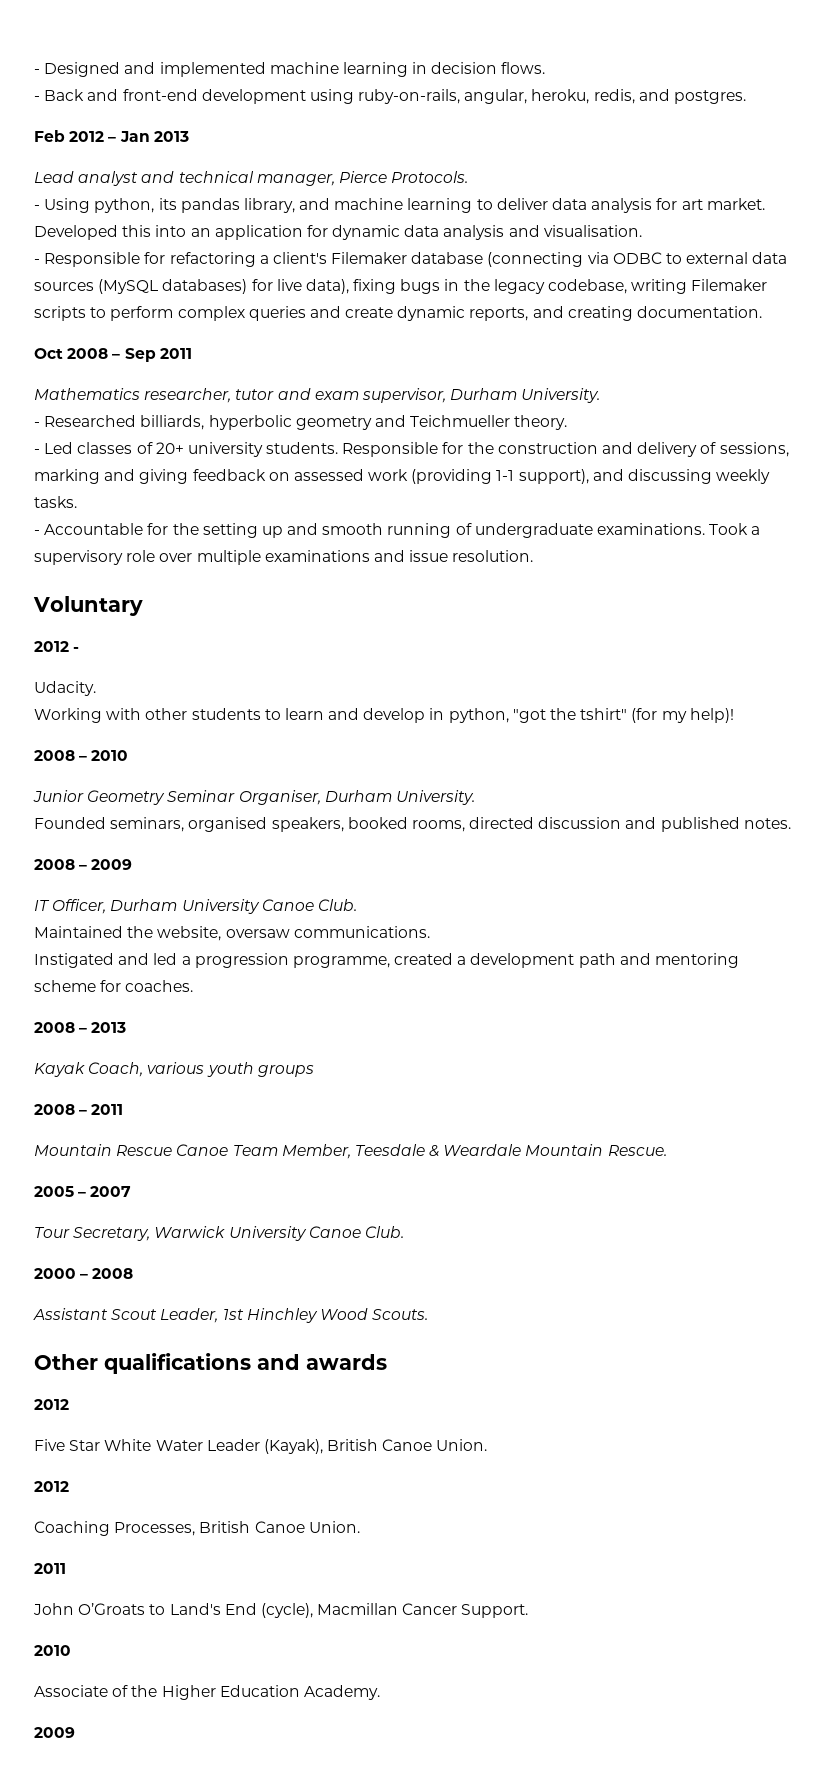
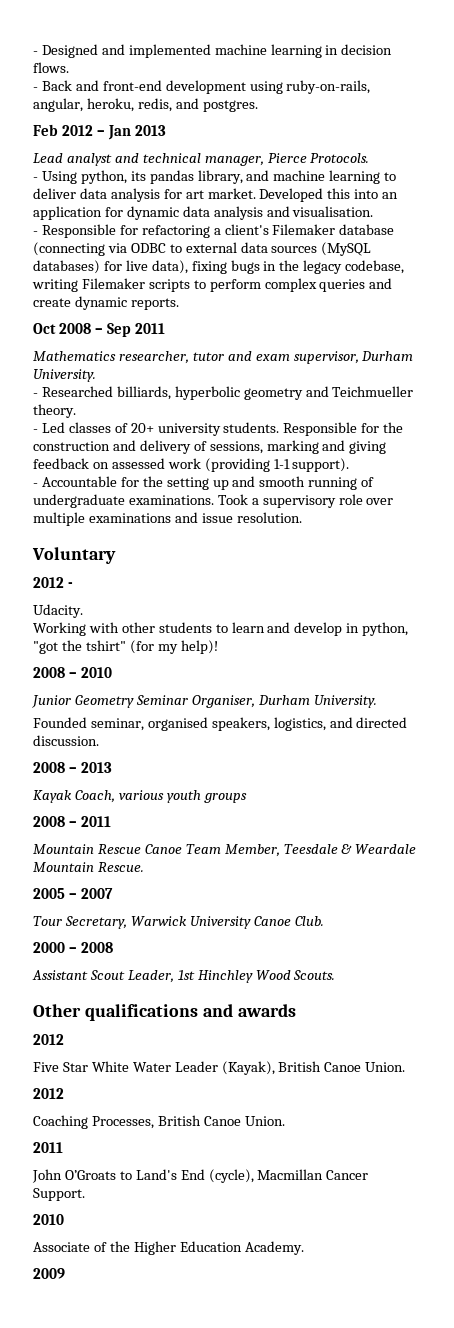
- - Responsible for refactoring a client's Filemaker database (connecting via ODBC to external data sources (MySQL databases) for live data), fixing bugs in the legacy codebase, writing Filemaker scripts to perform complex queries and create dynamic reports, and creating documentation.
+ - Responsible for refactoring a client's Filemaker database (connecting via ODBC to external data sources (MySQL databases) for live data), fixing bugs in the legacy codebase, writing Filemaker scripts to perform complex queries and create dynamic reports.
- Responsible for the construction and delivery of sessions, marking and giving feedback on assessed work (providing 1-1 support), and discussing weekly tasks.
+ Responsible for the construction and delivery of sessions, marking and giving feedback on assessed work (providing 1-1 support).
- Founded seminars, organised speakers, booked rooms, directed discussion and published notes.
- 2008 – 2009
- IT Officer, Durham University Canoe Club.
- Maintained the website, oversaw communications.
- Instigated and led a progression programme, created a development path and mentoring scheme for coaches.
+ Founded seminar, organised speakers, logistics, and directed discussion.

